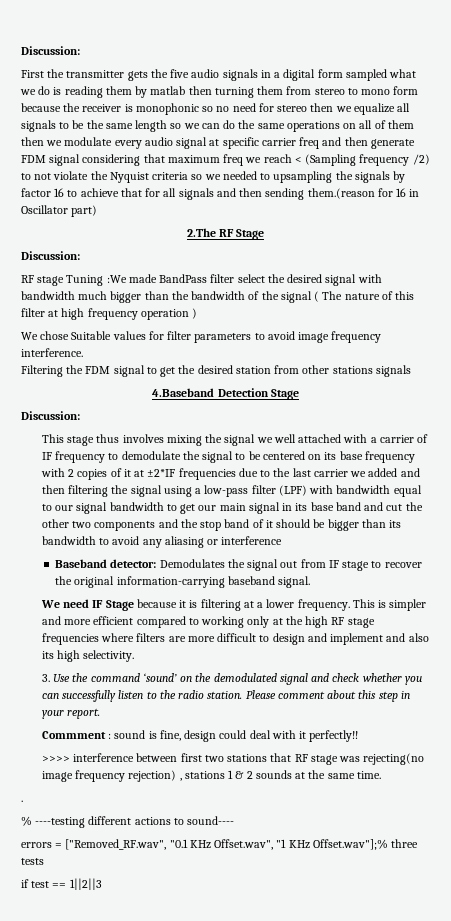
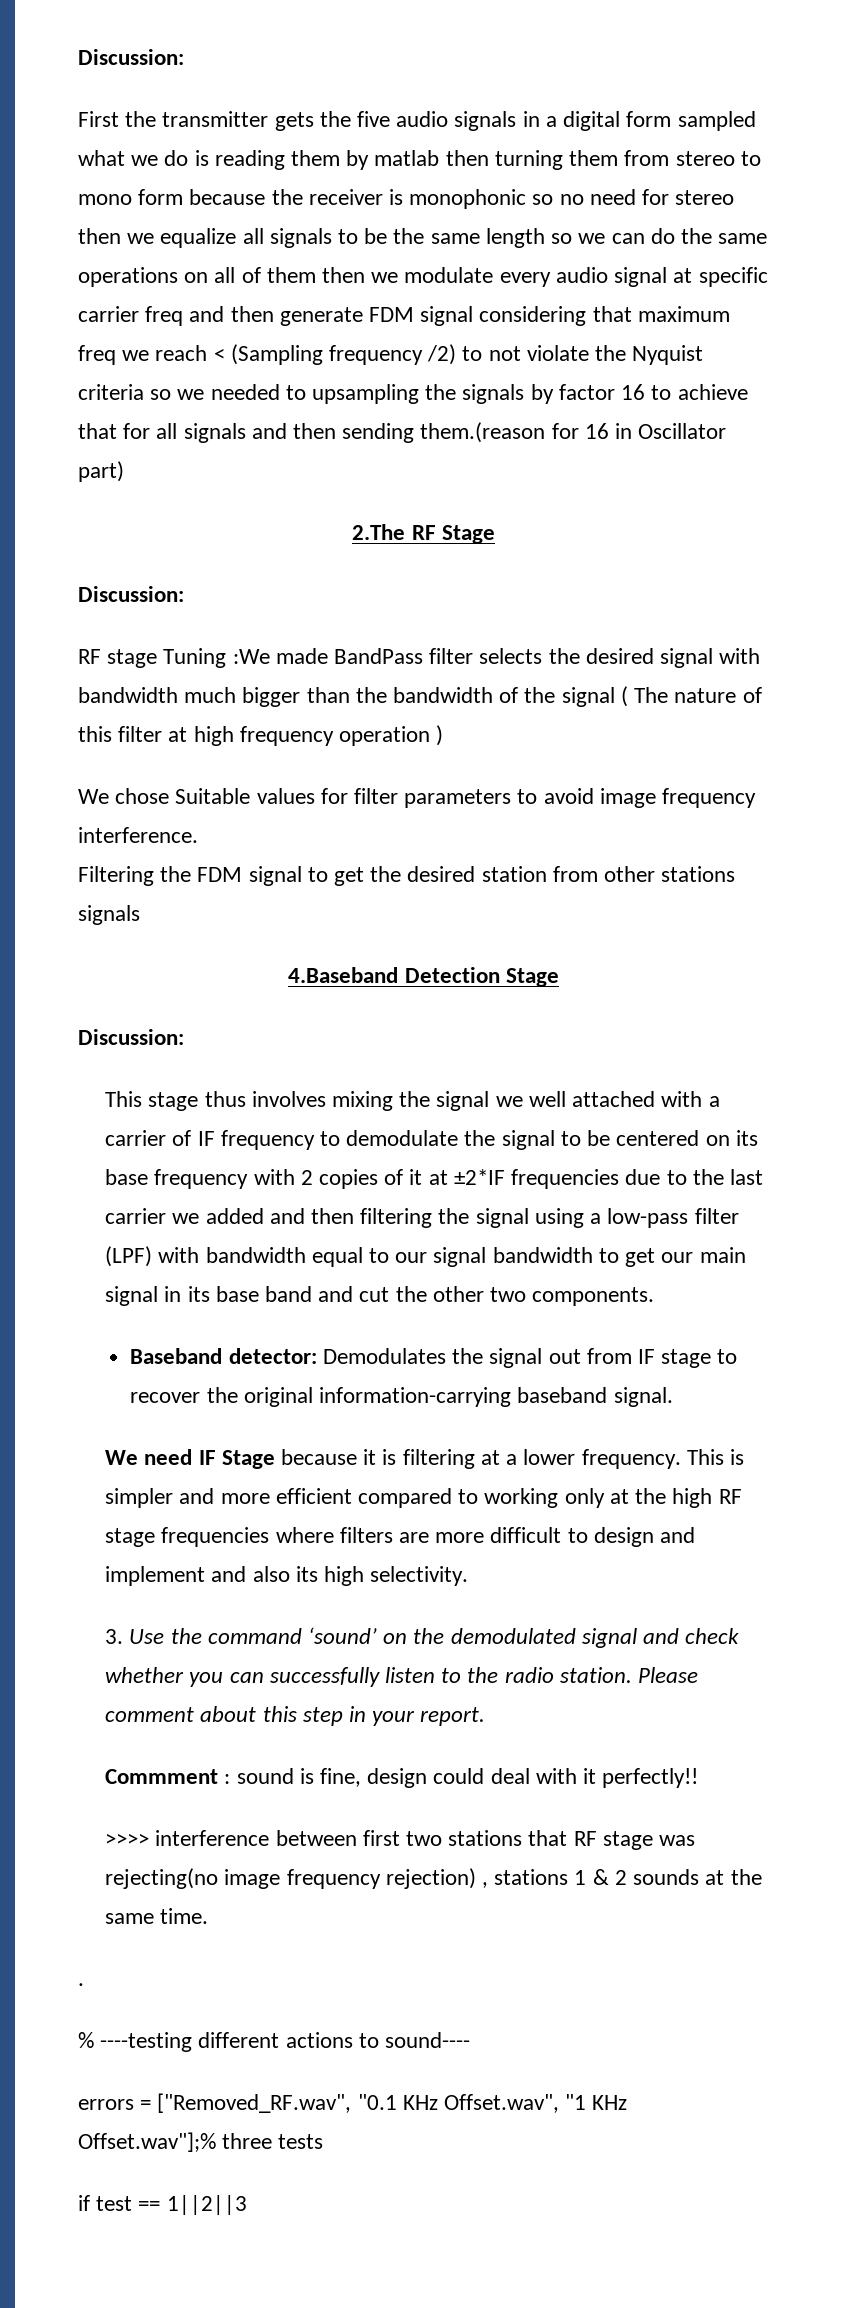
- RF stage Tuning :We made BandPass filter select the desired signal with bandwidth much bigger than the bandwidth of the signal ( The nature of this filter at high frequency operation )
+ RF stage Tuning :We made BandPass filter selects the desired signal with bandwidth much bigger than the bandwidth of the signal ( The nature of this filter at high frequency operation )
- This stage thus involves mixing the signal we well attached with a carrier of IF frequency to demodulate the signal to be centered on its base frequency with 2 copies of it at ±2*IF frequencies due to the last carrier we added and then filtering the signal using a low-pass filter (LPF) with bandwidth equal to our signal bandwidth to get our main signal in its base band and cut the other two components and the stop band of it should be bigger than its bandwidth to avoid any aliasing or interference
+ This stage thus involves mixing the signal we well attached with a carrier of IF frequency to demodulate the signal to be centered on its base frequency with 2 copies of it at ±2*IF frequencies due to the last carrier we added and then filtering the signal using a low-pass filter (LPF) with bandwidth equal to our signal bandwidth to get our main signal in its base band and cut the other two components.

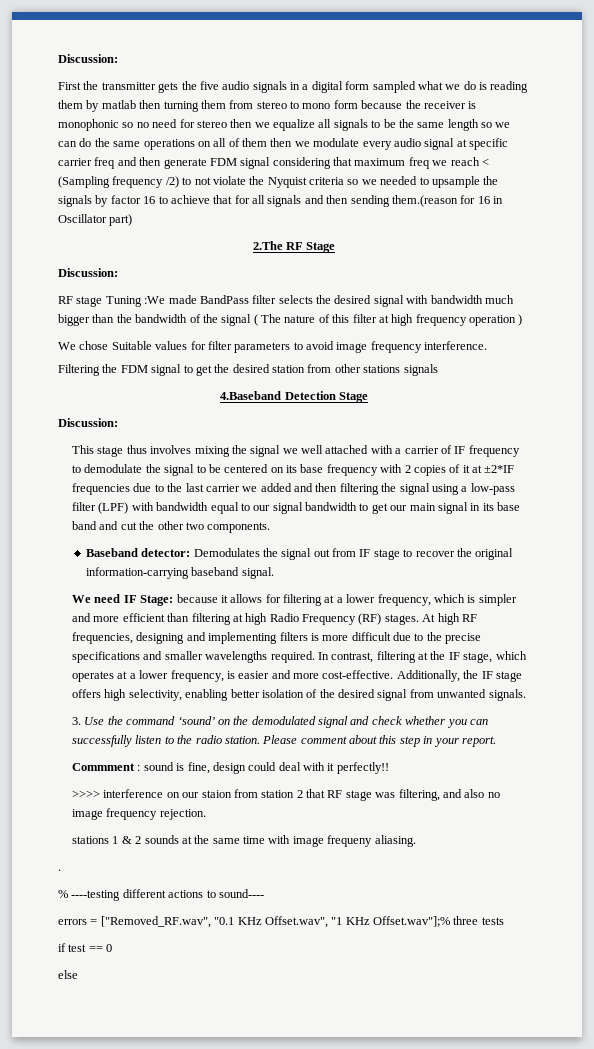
- First the transmitter gets the five audio signals in a digital form sampled what we do is reading them by matlab then turning them from stereo to mono form because the receiver is monophonic so no need for stereo then we equalize all signals to be the same length so we can do the same operations on all of them then we modulate every audio signal at specific carrier freq and then generate FDM signal considering that maximum freq we reach < (Sampling frequency /2) to not violate the Nyquist criteria so we needed to upsampling the signals by factor 16 to achieve that for all signals and then sending them.(reason for 16 in Oscillator part)
+ First the transmitter gets the five audio signals in a digital form sampled what we do is reading them by matlab then turning them from stereo to mono form because the receiver is monophonic so no need for stereo then we equalize all signals to be the same length so we can do the same operations on all of them then we modulate every audio signal at specific carrier freq and then generate FDM signal considering that maximum freq we reach < (Sampling frequency /2) to not violate the Nyquist criteria so we needed to upsample the signals by factor 16 to achieve that for all signals and then sending them.(reason for 16 in Oscillator part)
- We need IF Stage because it is filtering at a lower frequency. This is simpler and more efficient compared to working only at the high RF stage frequencies where filters are more difficult to design and implement and also its high selectivity.
+ We need IF Stage: because it allows for filtering at a lower frequency, which is simpler and more efficient than filtering at high Radio Frequency (RF) stages. At high RF frequencies, designing and implementing filters is more difficult due to the precise specifications and smaller wavelengths required. In contrast, filtering at the IF stage, which operates at a lower frequency, is easier and more cost-effective. Additionally, the IF stage offers high selectivity, enabling better isolation of the desired signal from unwanted signals.
- >>>> interference between first two stations that RF stage was rejecting(no image frequency rejection) , stations 1 & 2 sounds at the same time.
+ >>>> interference on our staion from station 2 that RF stage was filtering, and also no image frequency rejection.
+ stations 1 & 2 sounds at the same time with image frequeny aliasing.
- if test == 1||2||3
+ if test == 0
+ else

